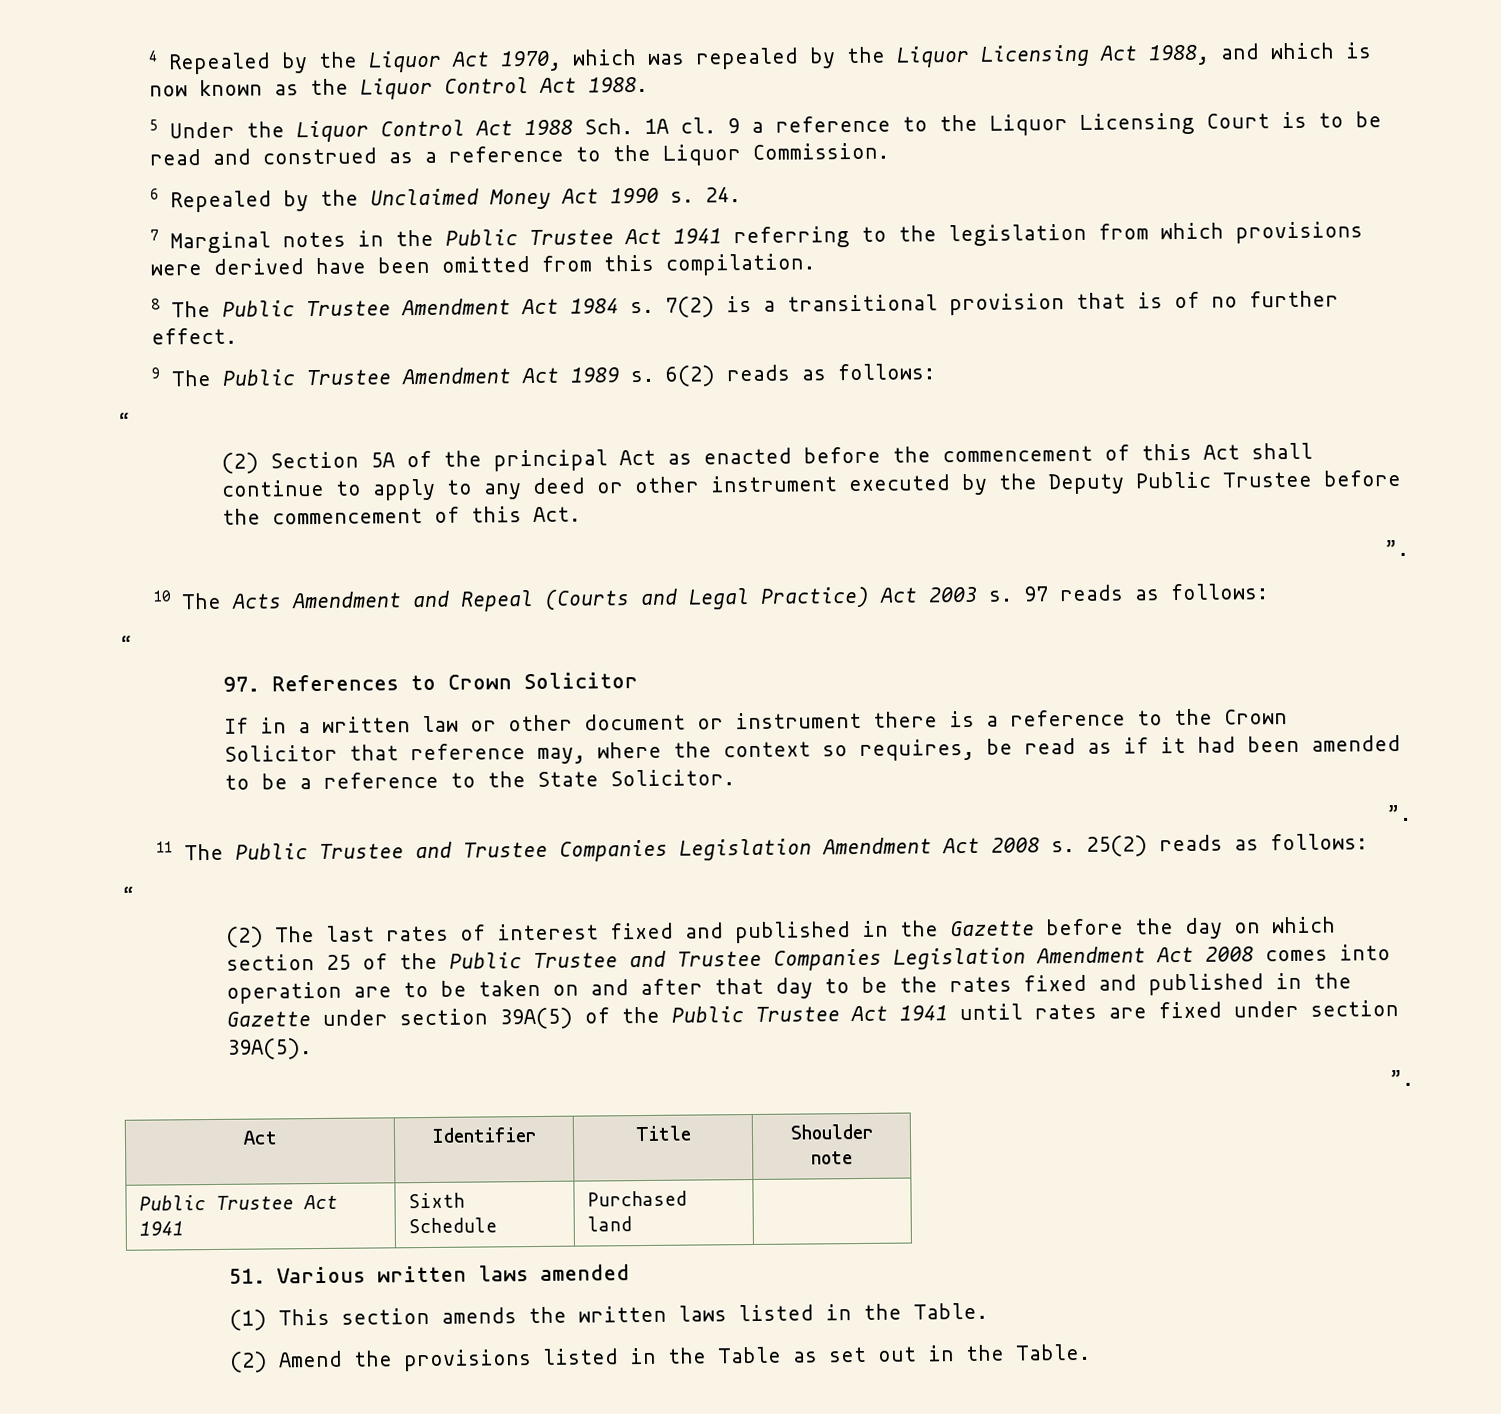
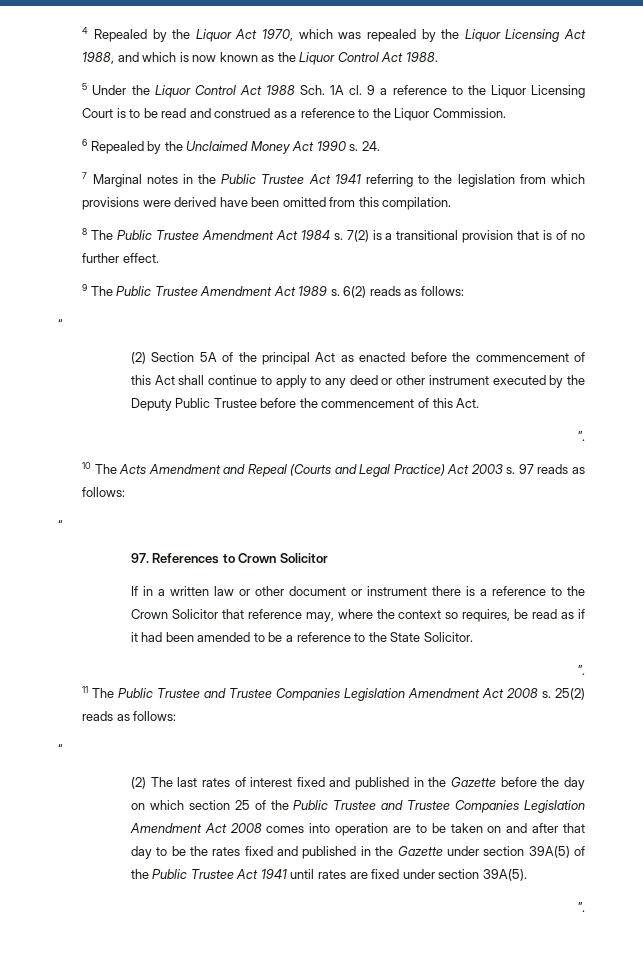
- Act | Identifier | Title | Shoulder note
- Public Trustee Act 1941 | Sixth Schedule | Purchased land |
- 51. Various written laws amended
- (1) This section amends the written laws listed in the Table.
- (2) Amend the provisions listed in the Table as set out in the Table.

